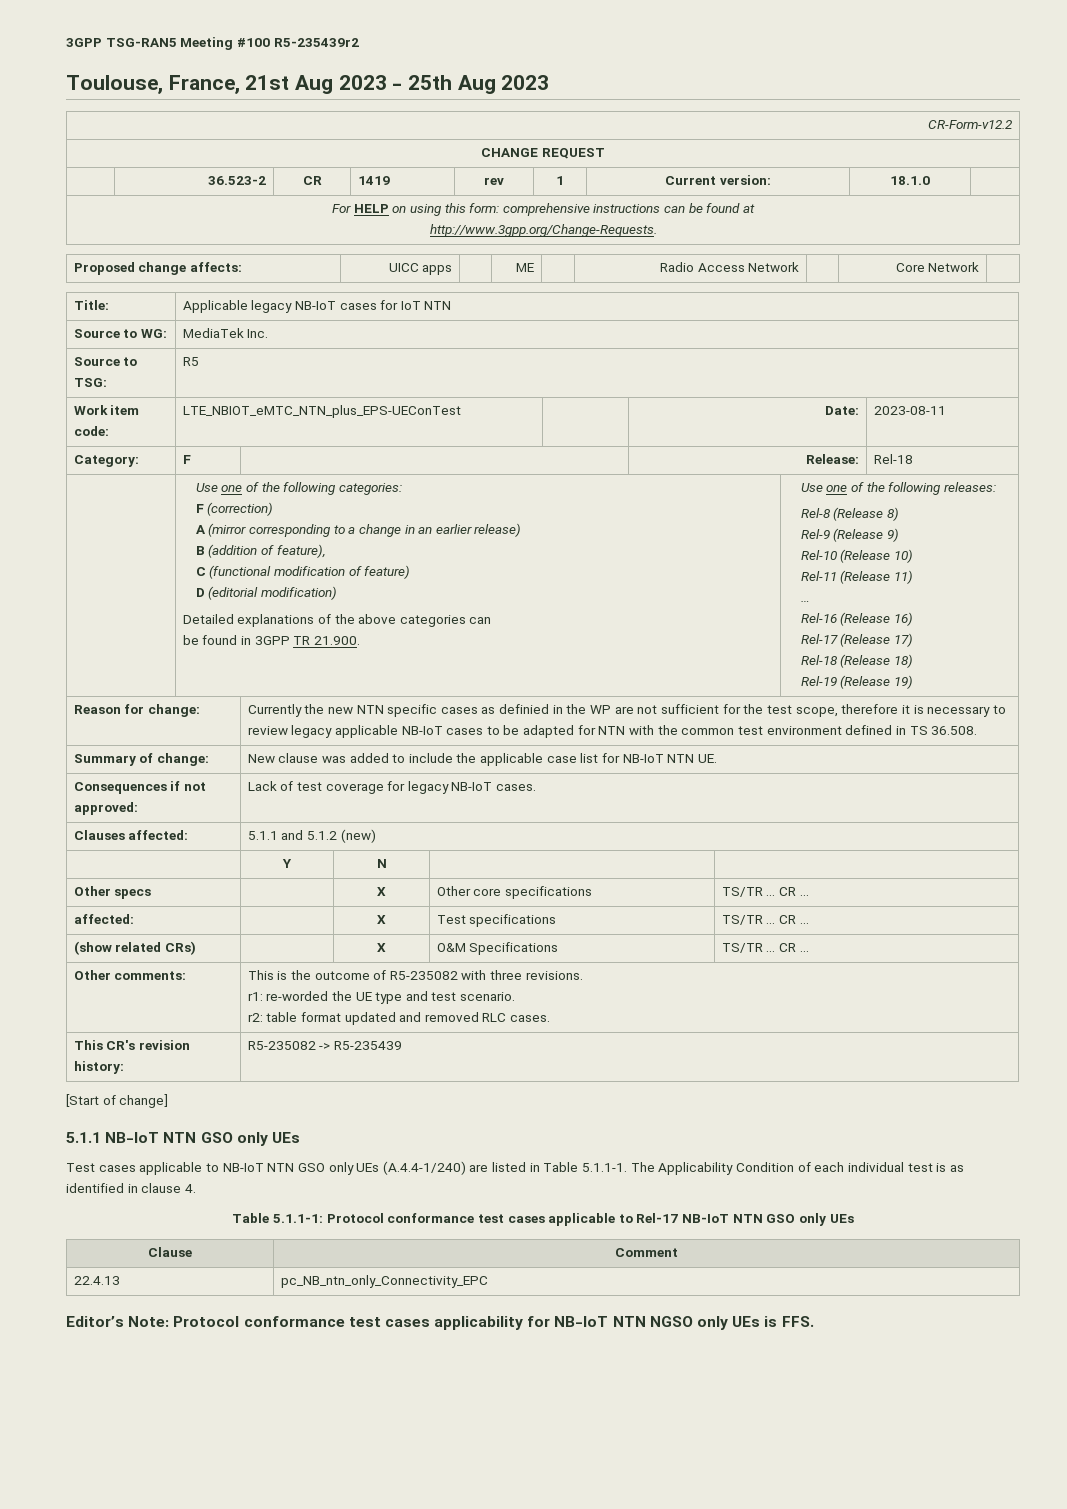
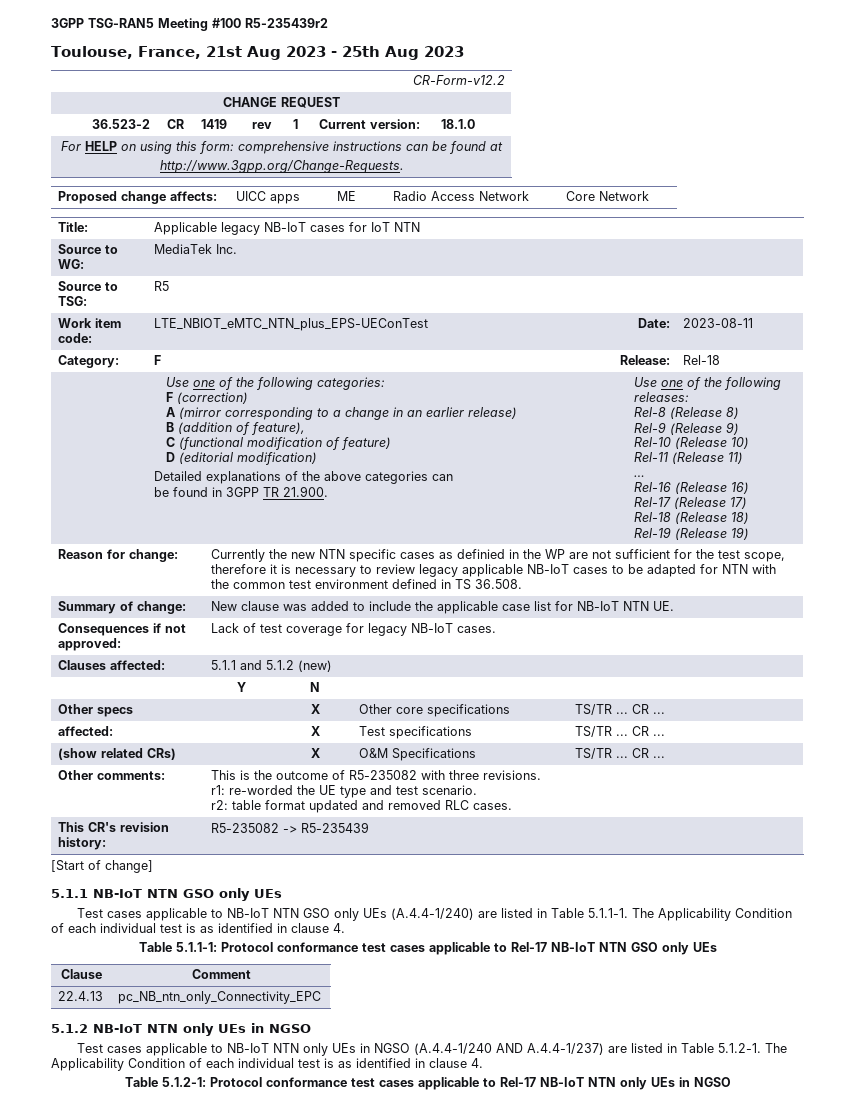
- Editor’s Note: Protocol conformance test cases applicability for NB-IoT NTN NGSO only UEs is FFS.
+ 5.1.2 NB-IoT NTN only UEs in NGSO
+ Test cases applicable to NB-IoT NTN only UEs in NGSO (A.4.4-1/240 AND A.4.4-1/237) are listed in Table 5.1.2-1. The Applicability Condition of each individual test is as identified in clause 4.
+ Table 5.1.2-1: Protocol conformance test cases applicable to Rel-17 NB-IoT NTN only UEs in NGSO

